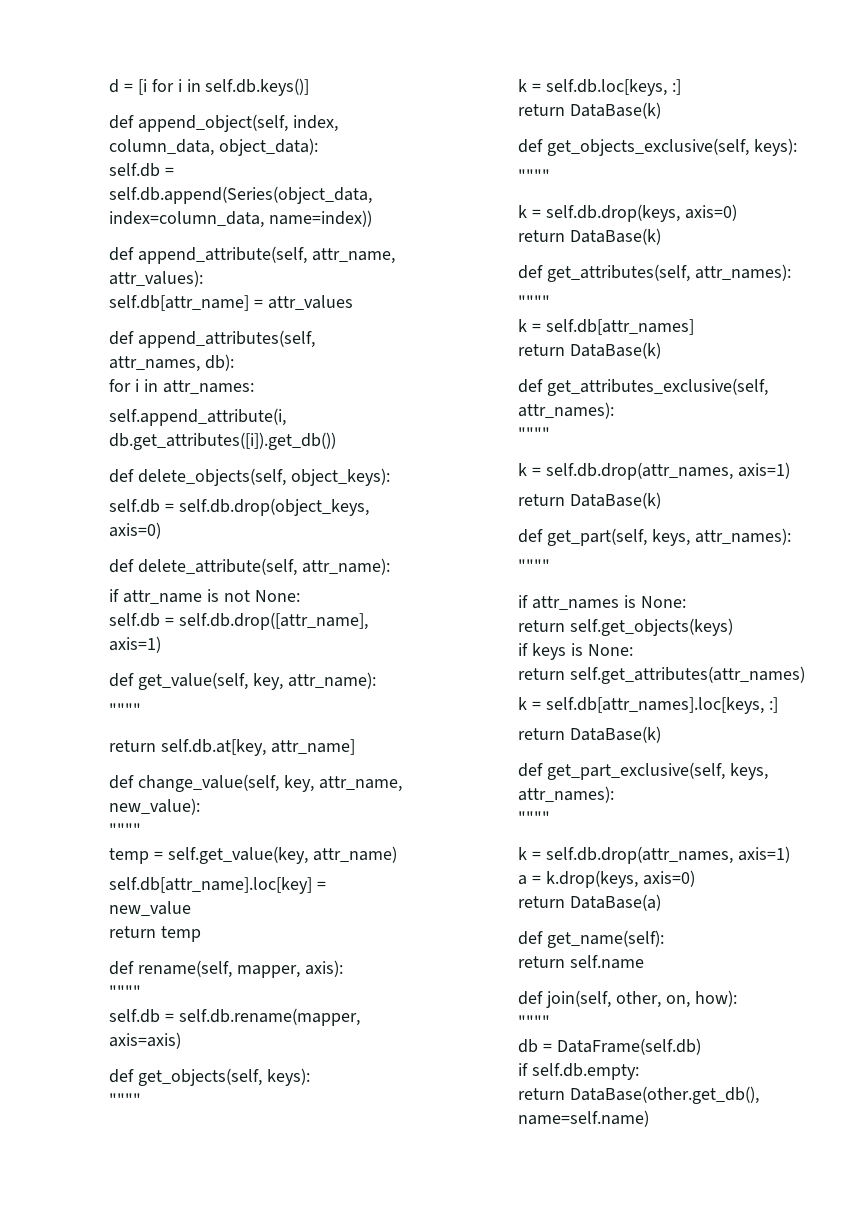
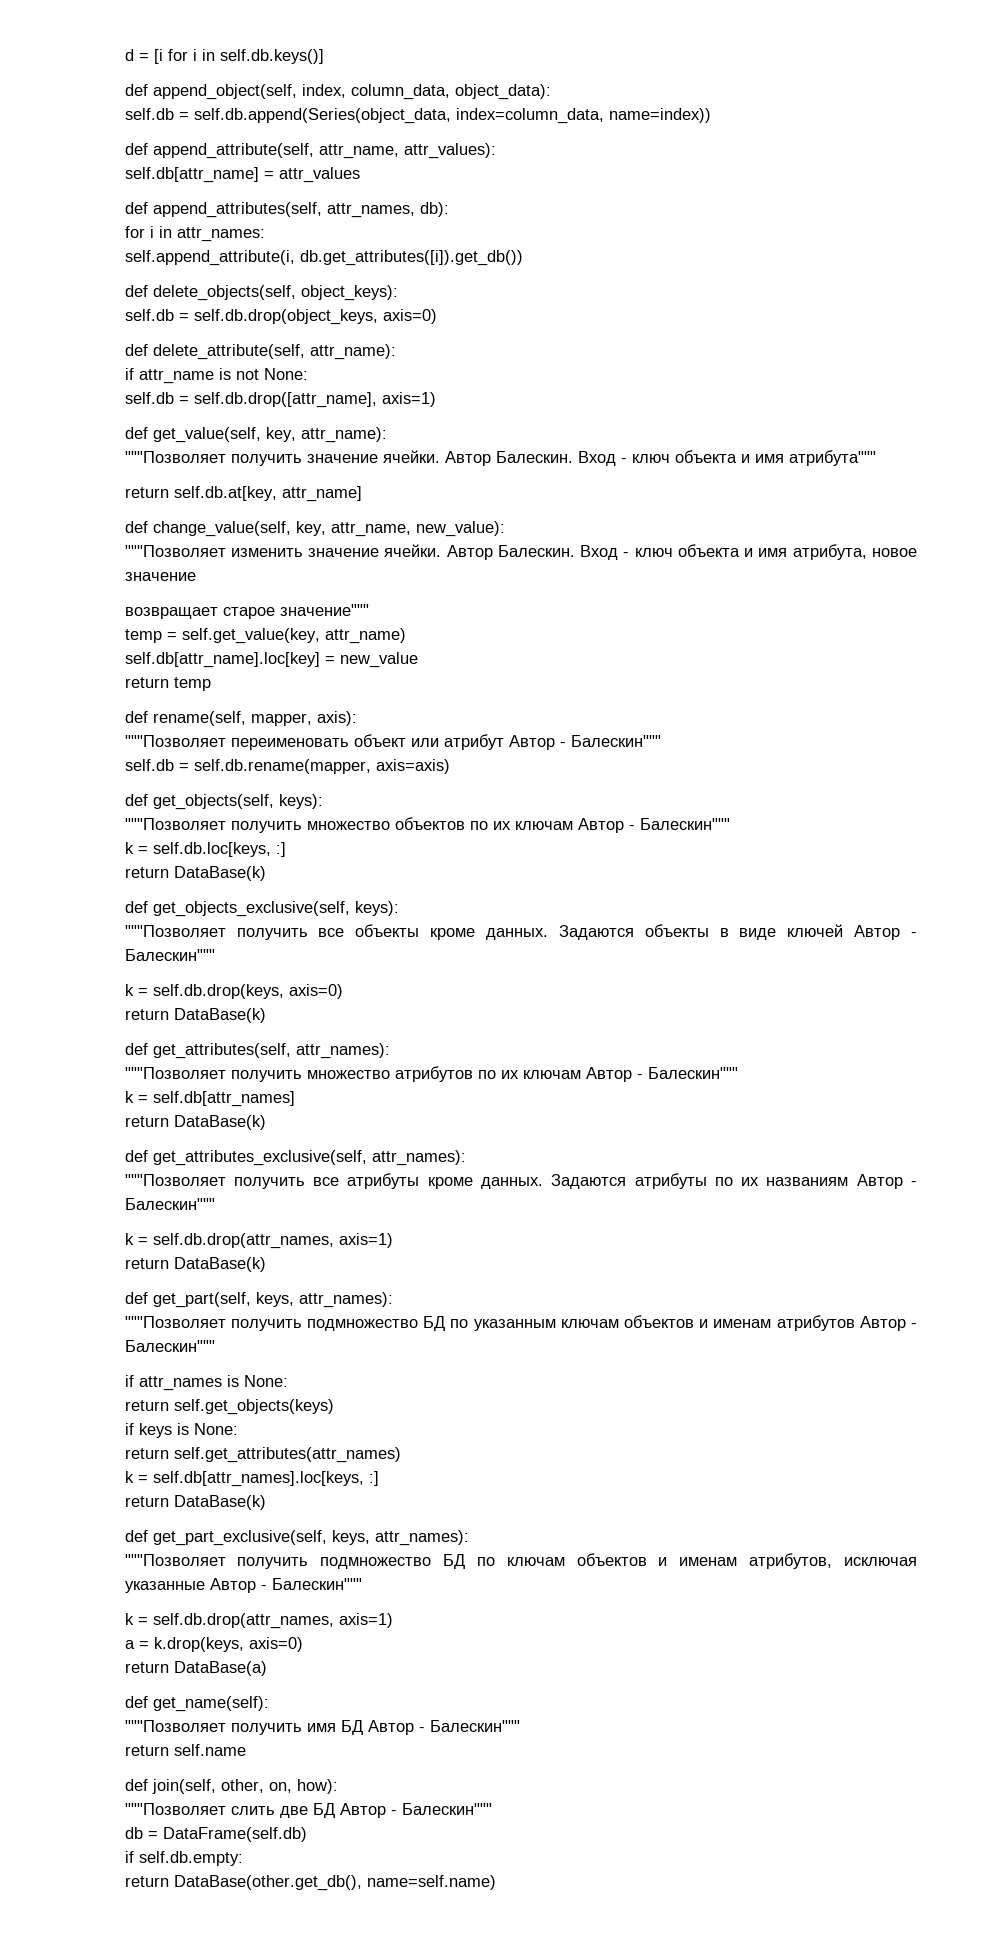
  def get_value(self, key, attr_name):
- """"
+ """Позволяет получить значение ячейки. Автор Балескин. Вход - ключ объекта и имя атрибута"""
  def change_value(self, key, attr_name, new_value):
- """"
+ """Позволяет изменить значение ячейки. Автор Балескин. Вход - ключ объекта и имя атрибута, новое значение
+ возвращает старое значение"""
  def rename(self, mapper, axis):
- """"
+ """Позволяет переименовать объект или атрибут Автор - Балескин"""
  def get_objects(self, keys):
- """"
+ """Позволяет получить множество объектов по их ключам Автор - Балескин"""
  def get_objects_exclusive(self, keys):
- """"
+ """Позволяет получить все объекты кроме данных. Задаются объекты в виде ключей Автор - Балескин"""
  def get_attributes(self, attr_names):
- """"
+ """Позволяет получить множество атрибутов по их ключам Автор - Балескин"""
  def get_attributes_exclusive(self, attr_names):
- """"
+ """Позволяет получить все атрибуты кроме данных. Задаются атрибуты по их названиям Автор - Балескин"""
  def get_part(self, keys, attr_names):
- """"
+ """Позволяет получить подмножество БД по указанным ключам объектов и именам атрибутов Автор - Балескин"""
  def get_part_exclusive(self, keys, attr_names):
- """"
+ """Позволяет получить подмножество БД по ключам объектов и именам атрибутов, исключая указанные Автор - Балескин"""
+ """Позволяет получить имя БД Автор - Балескин"""
  def join(self, other, on, how):
- """"
+ """Позволяет слить две БД Автор - Балескин"""

